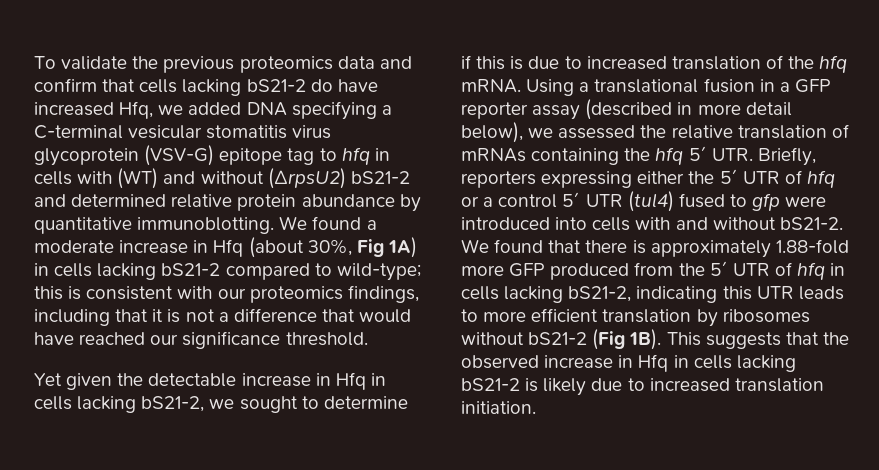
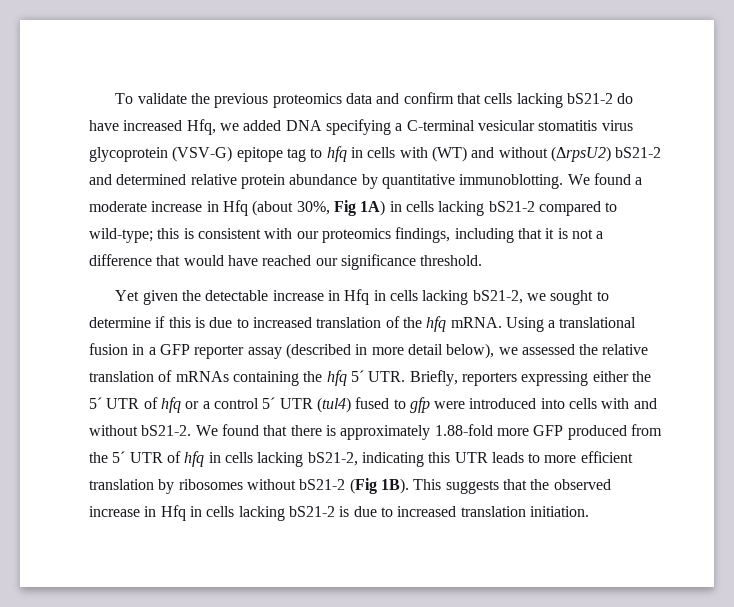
- This suggests that the observed increase in Hfq in cells lacking bS21-2 is likely due to increased translation initiation.
+ This suggests that the observed increase in Hfq in cells lacking bS21-2 is due to increased translation initiation.

